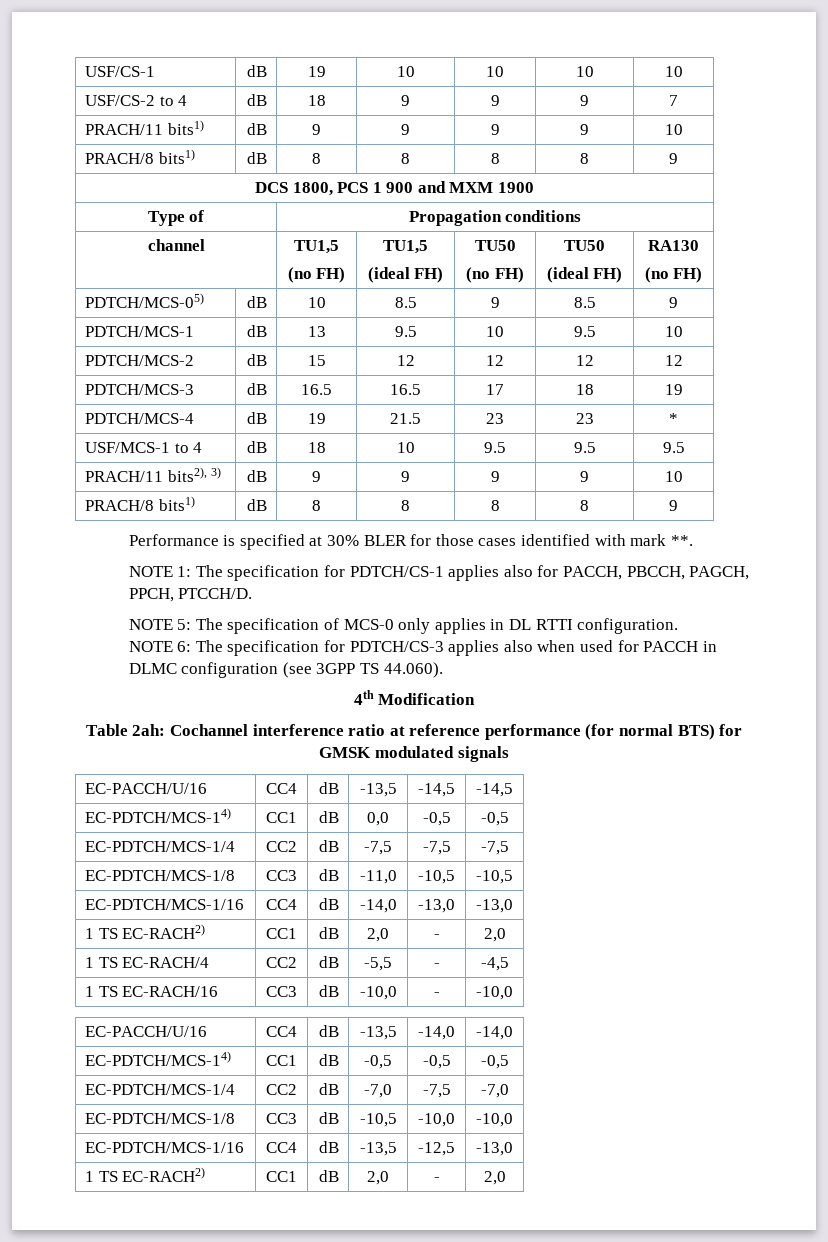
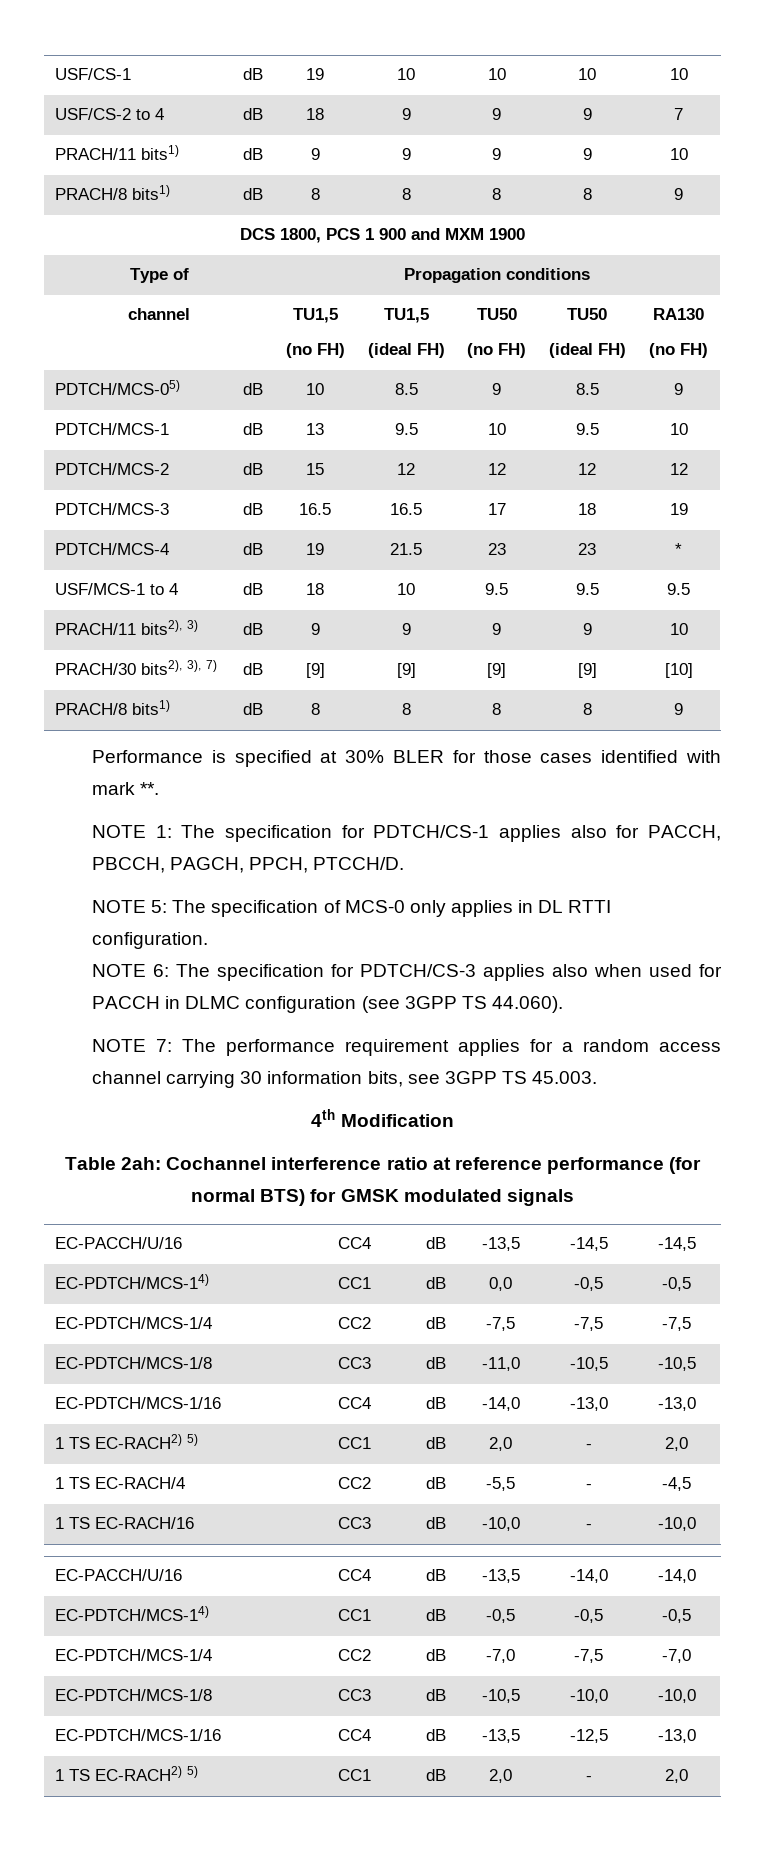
+ PRACH/30 bits2), 3), 7) | dB | [9] | [9] | [9] | [9] | [10]
+ NOTE 7: The performance requirement applies for a random access channel carrying 30 information bits, see 3GPP TS 45.003.
  EC-PDTCH/MCS-1/16 | CC4 | dB | -14,0 | -13,0 | -13,0
- 1 TS EC-RACH2) | CC1 | dB | 2,0 | - | 2,0
+ 1 TS EC-RACH2) 5) | CC1 | dB | 2,0 | - | 2,0
  EC-PDTCH/MCS-1/16 | CC4 | dB | -13,5 | -12,5 | -13,0
- 1 TS EC-RACH2) | CC1 | dB | 2,0 | - | 2,0
+ 1 TS EC-RACH2) 5) | CC1 | dB | 2,0 | - | 2,0

